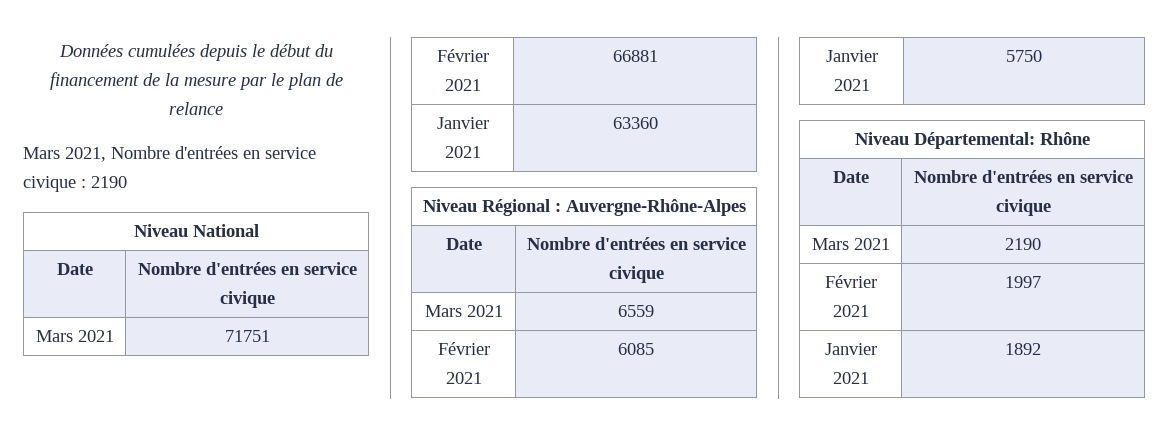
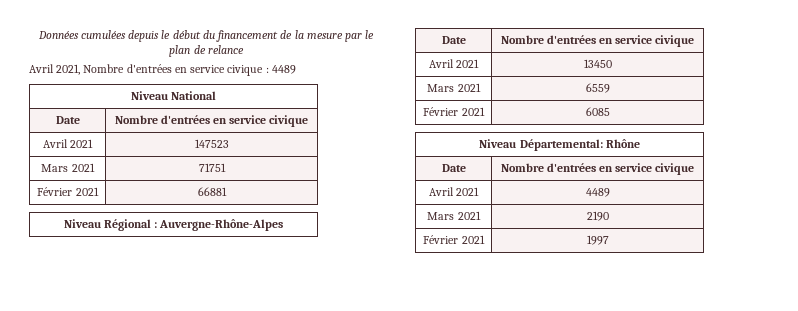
- Mars 2021, Nombre d'entrées en service civique : 2190
+ Avril 2021, Nombre d'entrées en service civique : 4489
+ Avril 2021 | 147523
- Janvier 2021 | 63360
+ Avril 2021 | 13450
- Janvier 2021 | 5750
+ Avril 2021 | 4489
- Janvier 2021 | 1892

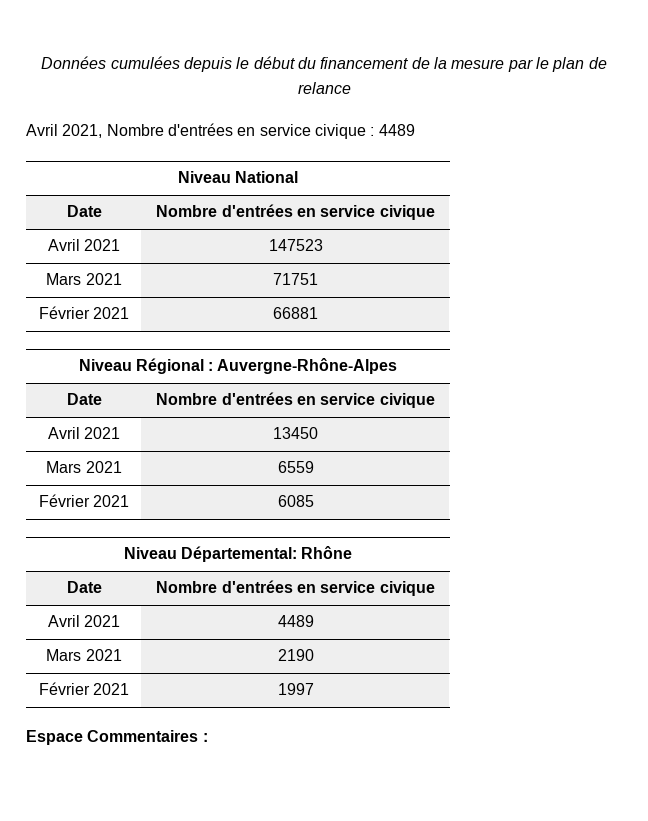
+ Espace Commentaires :

